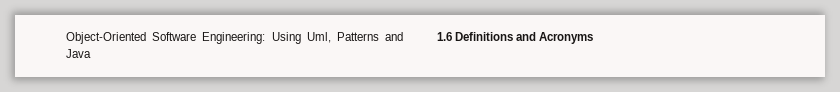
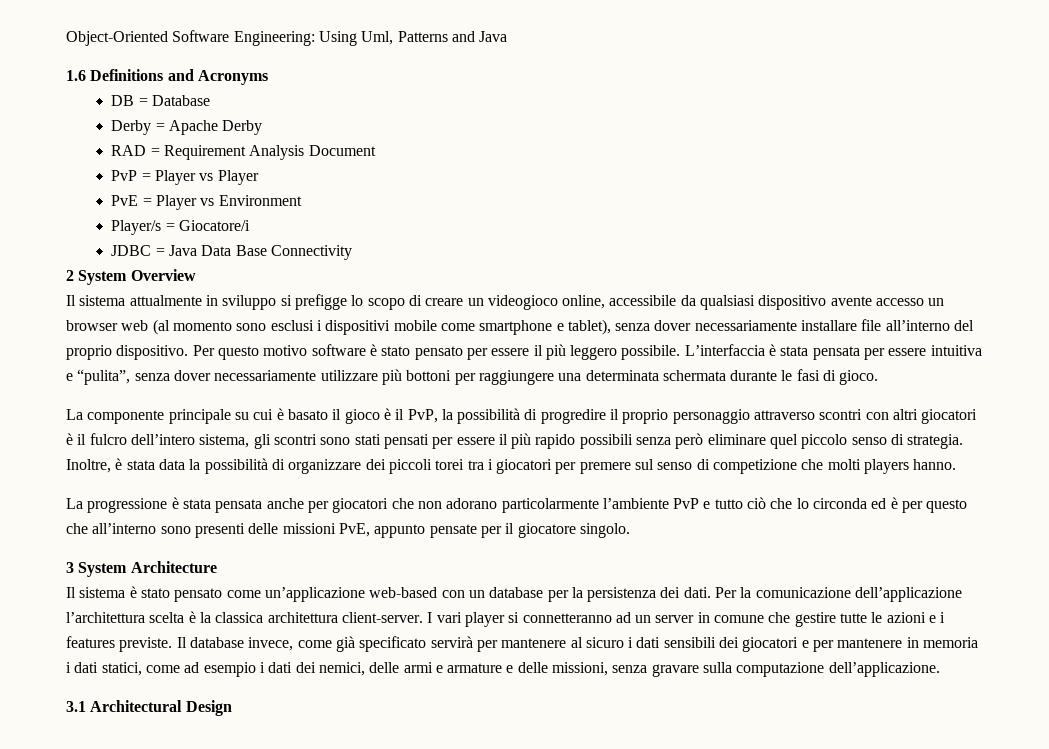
+ DB = Database
+ Derby = Apache Derby
+ RAD = Requirement Analysis Document
+ PvP = Player vs Player
+ PvE = Player vs Environment
+ Player/s = Giocatore/i
+ JDBC = Java Data Base Connectivity
+ 2 System Overview
+ Il sistema attualmente in sviluppo si prefigge lo scopo di creare un videogioco online, accessibile da qualsiasi dispositivo avente accesso un browser web (al momento sono esclusi i dispositivi mobile come smartphone e tablet), senza dover necessariamente installare file all’interno del proprio dispositivo. Per questo motivo software è stato pensato per essere il più leggero possibile. L’interfaccia è stata pensata per essere intuitiva e “pulita”, senza dover necessariamente utilizzare più bottoni per raggiungere una determinata schermata durante le fasi di gioco.
+ La componente principale su cui è basato il gioco è il PvP, la possibilità di progredire il proprio personaggio attraverso scontri con altri giocatori è il fulcro dell’intero sistema, gli scontri sono stati pensati per essere il più rapido possibili senza però eliminare quel piccolo senso di strategia. Inoltre, è stata data la possibilità di organizzare dei piccoli torei tra i giocatori per premere sul senso di competizione che molti players hanno.
+ La progressione è stata pensata anche per giocatori che non adorano particolarmente l’ambiente PvP e tutto ciò che lo circonda ed è per questo che all’interno sono presenti delle missioni PvE, appunto pensate per il giocatore singolo.
+ 3 System Architecture
+ Il sistema è stato pensato come un’applicazione web-based con un database per la persistenza dei dati. Per la comunicazione dell’applicazione l’architettura scelta è la classica architettura client-server. I vari player si connetteranno ad un server in comune che gestire tutte le azioni e i features previste. Il database invece, come già specificato servirà per mantenere al sicuro i dati sensibili dei giocatori e per mantenere in memoria i dati statici, come ad esempio i dati dei nemici, delle armi e armature e delle missioni, senza gravare sulla computazione dell’applicazione.
+ 3.1 Architectural Design

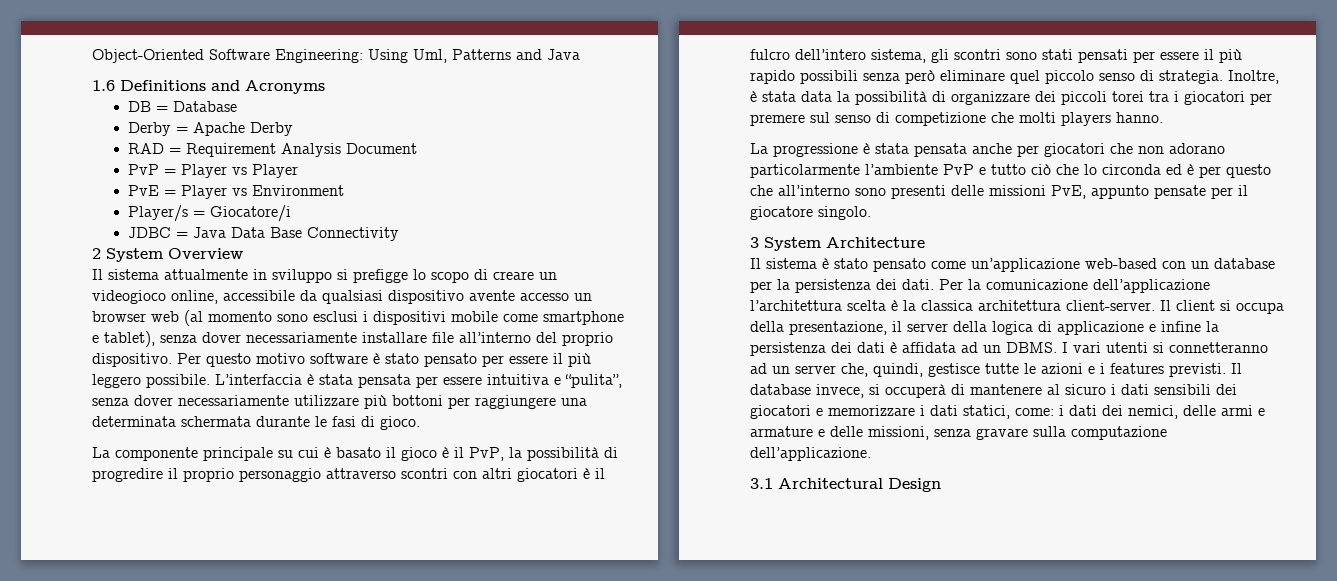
+ Il client si occupa della presentazione, il server della logica di applicazione e infine la persistenza dei dati è affidata ad un DBMS.
- I vari player si connetteranno ad un server in comune che gestire tutte le azioni e i features previste.
+ I vari utenti si connetteranno ad un server che, quindi, gestisce tutte le azioni e i features previsti.
- Il database invece, come già specificato servirà per mantenere al sicuro i dati sensibili dei giocatori e per mantenere in memoria i dati statici, come ad esempio i dati dei nemici, delle armi e armature e delle missioni, senza gravare sulla computazione dell’applicazione.
+ Il database invece, si occuperà di mantenere al sicuro i dati sensibili dei giocatori e memorizzare i dati statici, come: i dati dei nemici, delle armi e armature e delle missioni, senza gravare sulla computazione dell’applicazione.

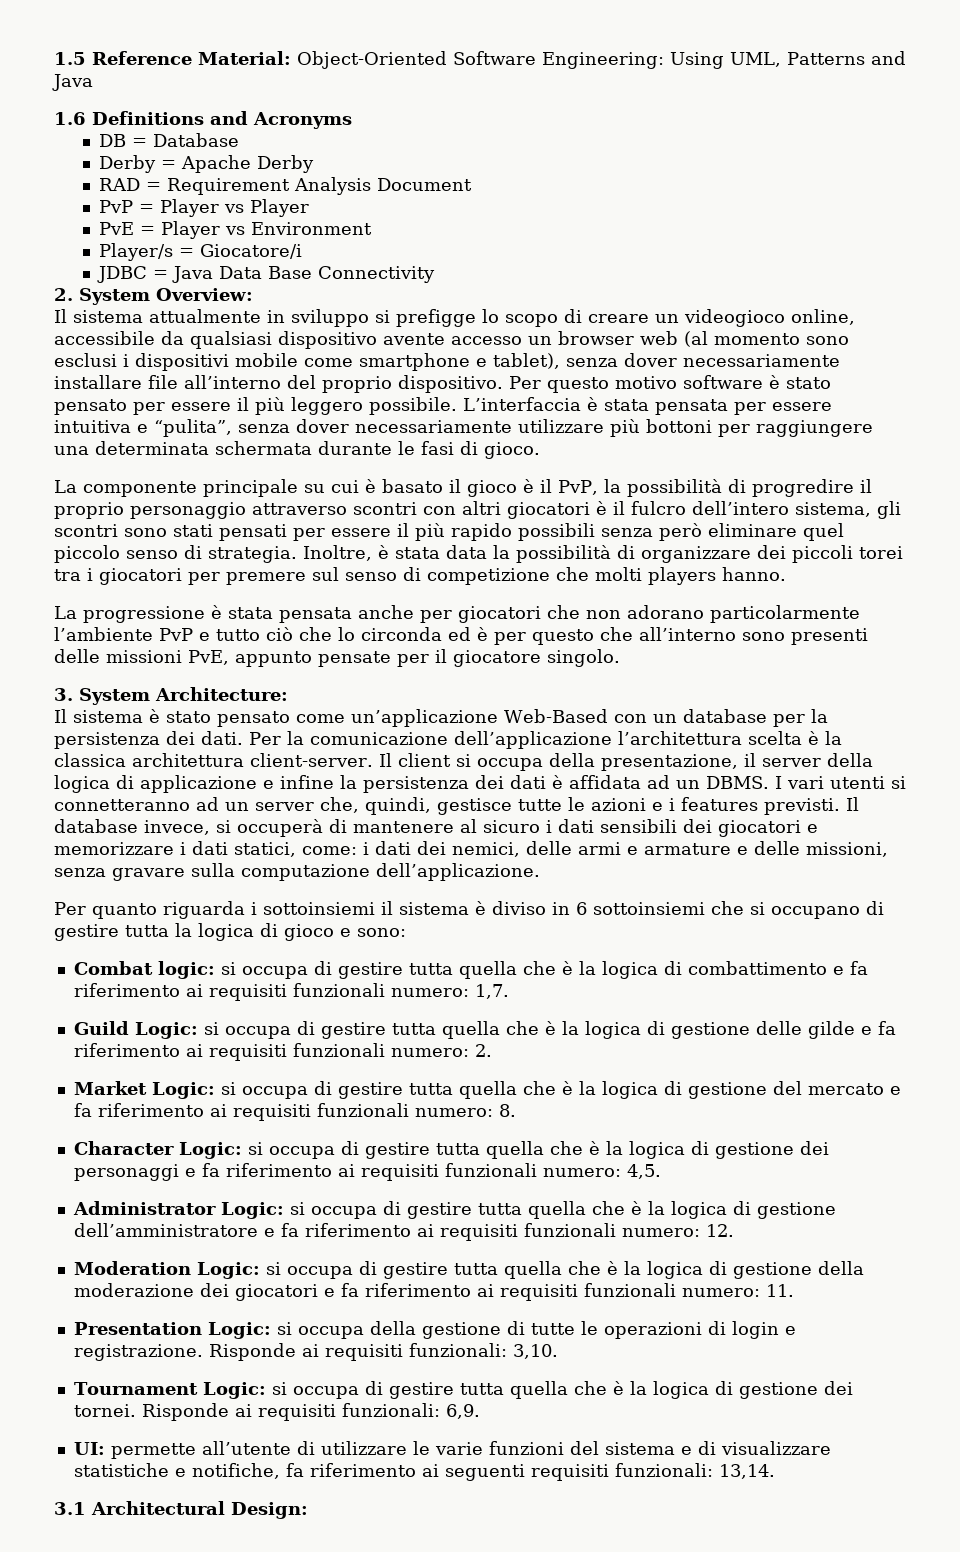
- Object-Oriented Software Engineering: Using Uml, Patterns and Java
+ 1.5 Reference Material: Object-Oriented Software Engineering: Using UML, Patterns and Java
- 2 System Overview
+ 2. System Overview:
- 3 System Architecture
+ 3. System Architecture:
- Il sistema è stato pensato come un’applicazione web-based con un database per la persistenza dei dati.
+ Il sistema è stato pensato come un’applicazione Web-Based con un database per la persistenza dei dati.
+ Per quanto riguarda i sottoinsiemi il sistema è diviso in 6 sottoinsiemi che si occupano di gestire tutta la logica di gioco e sono:
+ Combat logic: si occupa di gestire tutta quella che è la logica di combattimento e fa riferimento ai requisiti funzionali numero: 1,7.
+ Guild Logic: si occupa di gestire tutta quella che è la logica di gestione delle gilde e fa riferimento ai requisiti funzionali numero: 2.
+ Market Logic: si occupa di gestire tutta quella che è la logica di gestione del mercato e fa riferimento ai requisiti funzionali numero: 8.
+ Character Logic: si occupa di gestire tutta quella che è la logica di gestione dei personaggi e fa riferimento ai requisiti funzionali numero: 4,5.
+ Administrator Logic: si occupa di gestire tutta quella che è la logica di gestione dell’amministratore e fa riferimento ai requisiti funzionali numero: 12.
+ Moderation Logic: si occupa di gestire tutta quella che è la logica di gestione della moderazione dei giocatori e fa riferimento ai requisiti funzionali numero: 11.
+ Presentation Logic: si occupa della gestione di tutte le operazioni di login e registrazione. Risponde ai requisiti funzionali: 3,10.
+ Tournament Logic: si occupa di gestire tutta quella che è la logica di gestione dei tornei. Risponde ai requisiti funzionali: 6,9.
+ UI: permette all’utente di utilizzare le varie funzioni del sistema e di visualizzare statistiche e notifiche, fa riferimento ai seguenti requisiti funzionali: 13,14.
- 3.1 Architectural Design
+ 3.1 Architectural Design:

